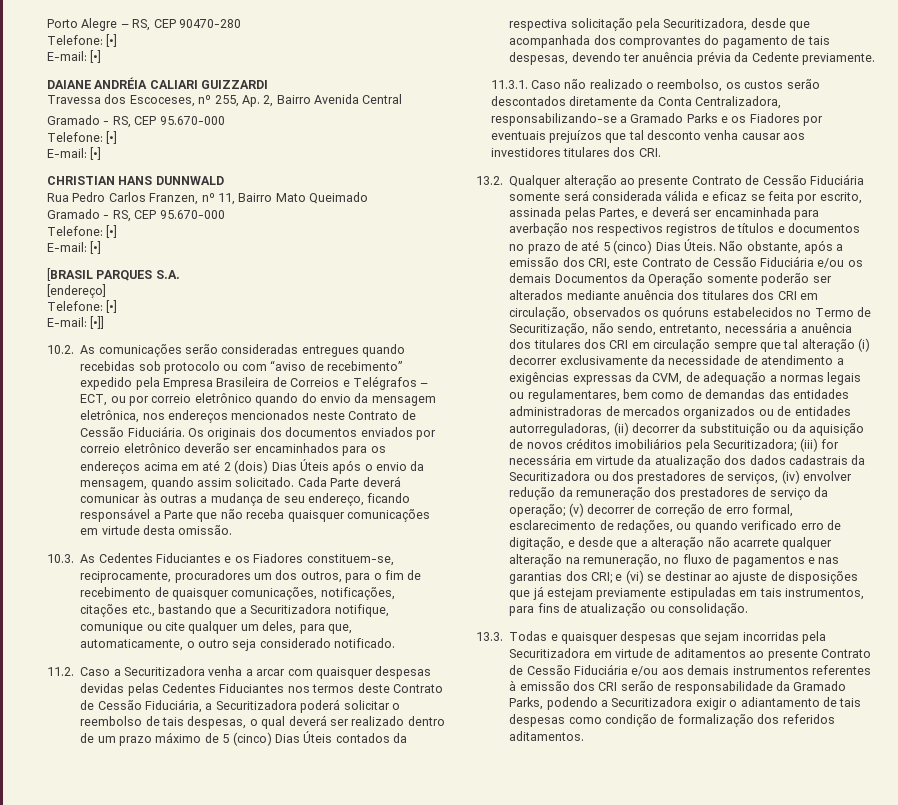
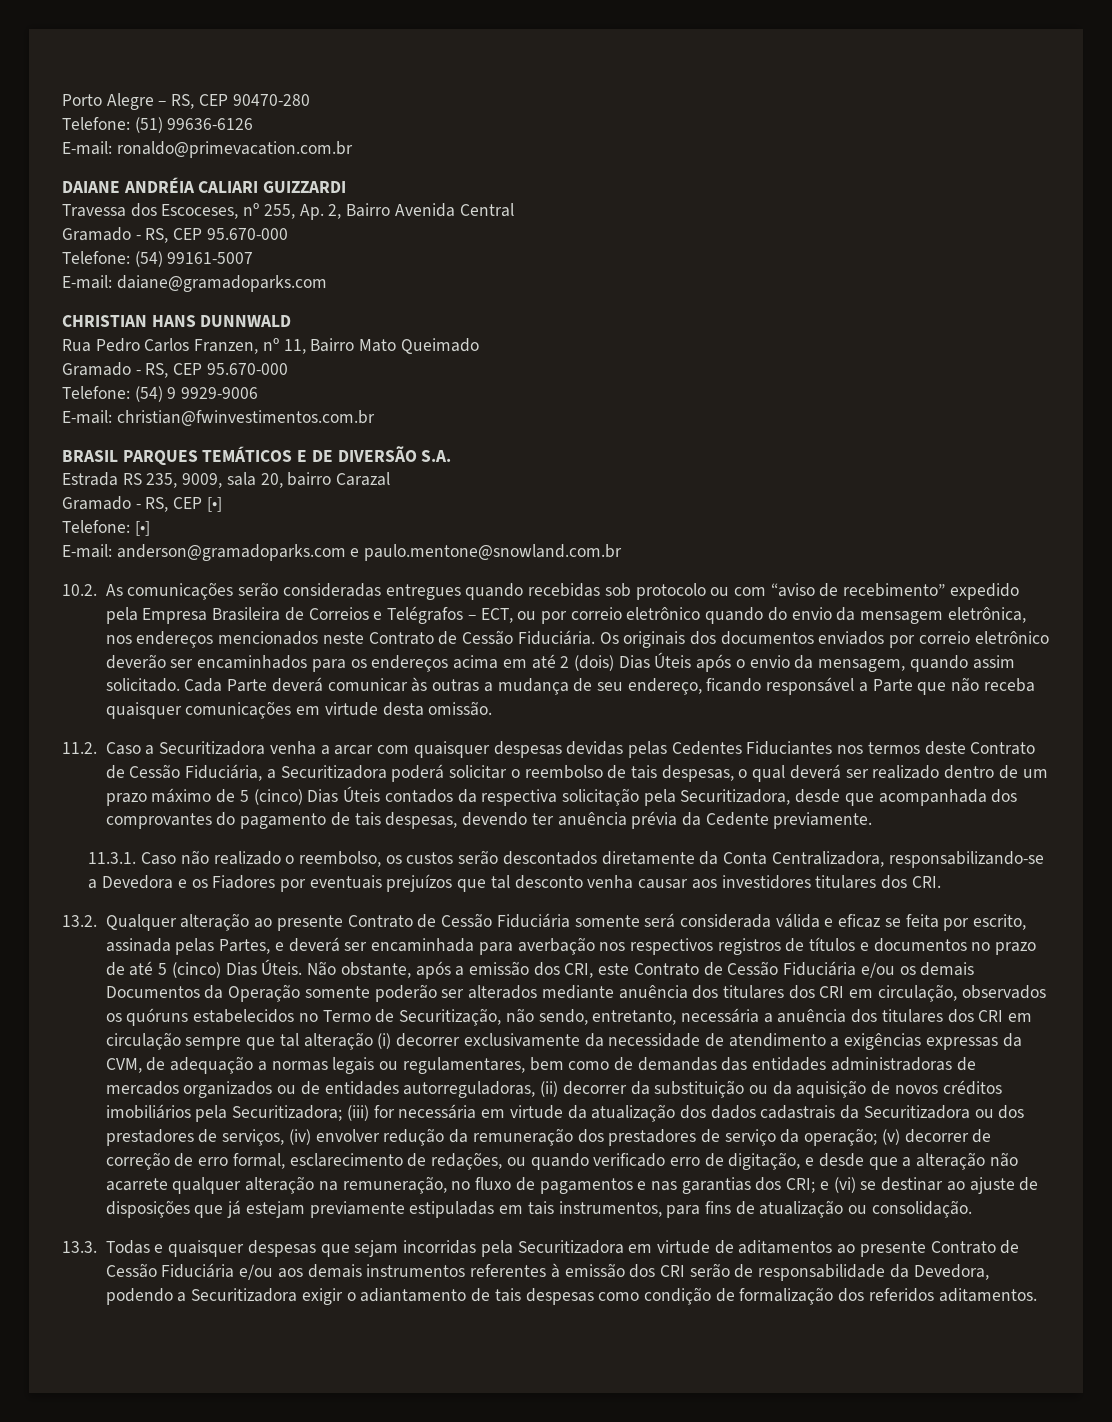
  Porto Alegre – RS, CEP 90470-280
- Telefone: [•]
- E-mail: [•]
+ Telefone: (51) 99636-6126
+ E-mail: ronaldo@primevacation.com.br
  Travessa dos Escoceses, nº 255, Ap. 2, Bairro Avenida Central
  Gramado - RS, CEP 95.670-000
- Telefone: [•]
- E-mail: [•]
+ Telefone: (54) 99161-5007
+ E-mail: daiane@gramadoparks.com
  Rua Pedro Carlos Franzen, nº 11, Bairro Mato Queimado
  Gramado - RS, CEP 95.670-000
+ Telefone: (54) 9 9929-9006
+ E-mail: christian@fwinvestimentos.com.br
+ BRASIL PARQUES TEMÁTICOS E DE DIVERSÃO S.A.
+ Estrada RS 235, 9009, sala 20, bairro Carazal
+ Gramado - RS, CEP [•]
  Telefone: [•]
- E-mail: [•]
- [BRASIL PARQUES S.A.
- [endereço]
- Telefone: [•]
- E-mail: [•]]
+ E-mail: anderson@gramadoparks.com e paulo.mentone@snowland.com.br
- 10.3. As Cedentes Fiduciantes e os Fiadores constituem-se, reciprocamente, procuradores um dos outros, para o fim de recebimento de quaisquer comunicações, notificações, citações etc., bastando que a Securitizadora notifique, comunique ou cite qualquer um deles, para que, automaticamente, o outro seja considerado notificado.
- 11.3.1. Caso não realizado o reembolso, os custos serão descontados diretamente da Conta Centralizadora, responsabilizando-se a Gramado Parks e os Fiadores por eventuais prejuízos que tal desconto venha causar aos investidores titulares dos CRI.
+ 11.3.1. Caso não realizado o reembolso, os custos serão descontados diretamente da Conta Centralizadora, responsabilizando-se a Devedora e os Fiadores por eventuais prejuízos que tal desconto venha causar aos investidores titulares dos CRI.
- 13.3. Todas e quaisquer despesas que sejam incorridas pela Securitizadora em virtude de aditamentos ao presente Contrato de Cessão Fiduciária e/ou aos demais instrumentos referentes à emissão dos CRI serão de responsabilidade da Gramado Parks, podendo a Securitizadora exigir o adiantamento de tais despesas como condição de formalização dos referidos aditamentos.
+ 13.3. Todas e quaisquer despesas que sejam incorridas pela Securitizadora em virtude de aditamentos ao presente Contrato de Cessão Fiduciária e/ou aos demais instrumentos referentes à emissão dos CRI serão de responsabilidade da Devedora, podendo a Securitizadora exigir o adiantamento de tais despesas como condição de formalização dos referidos aditamentos.

